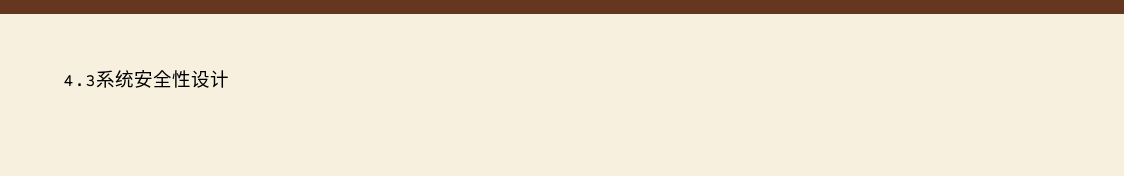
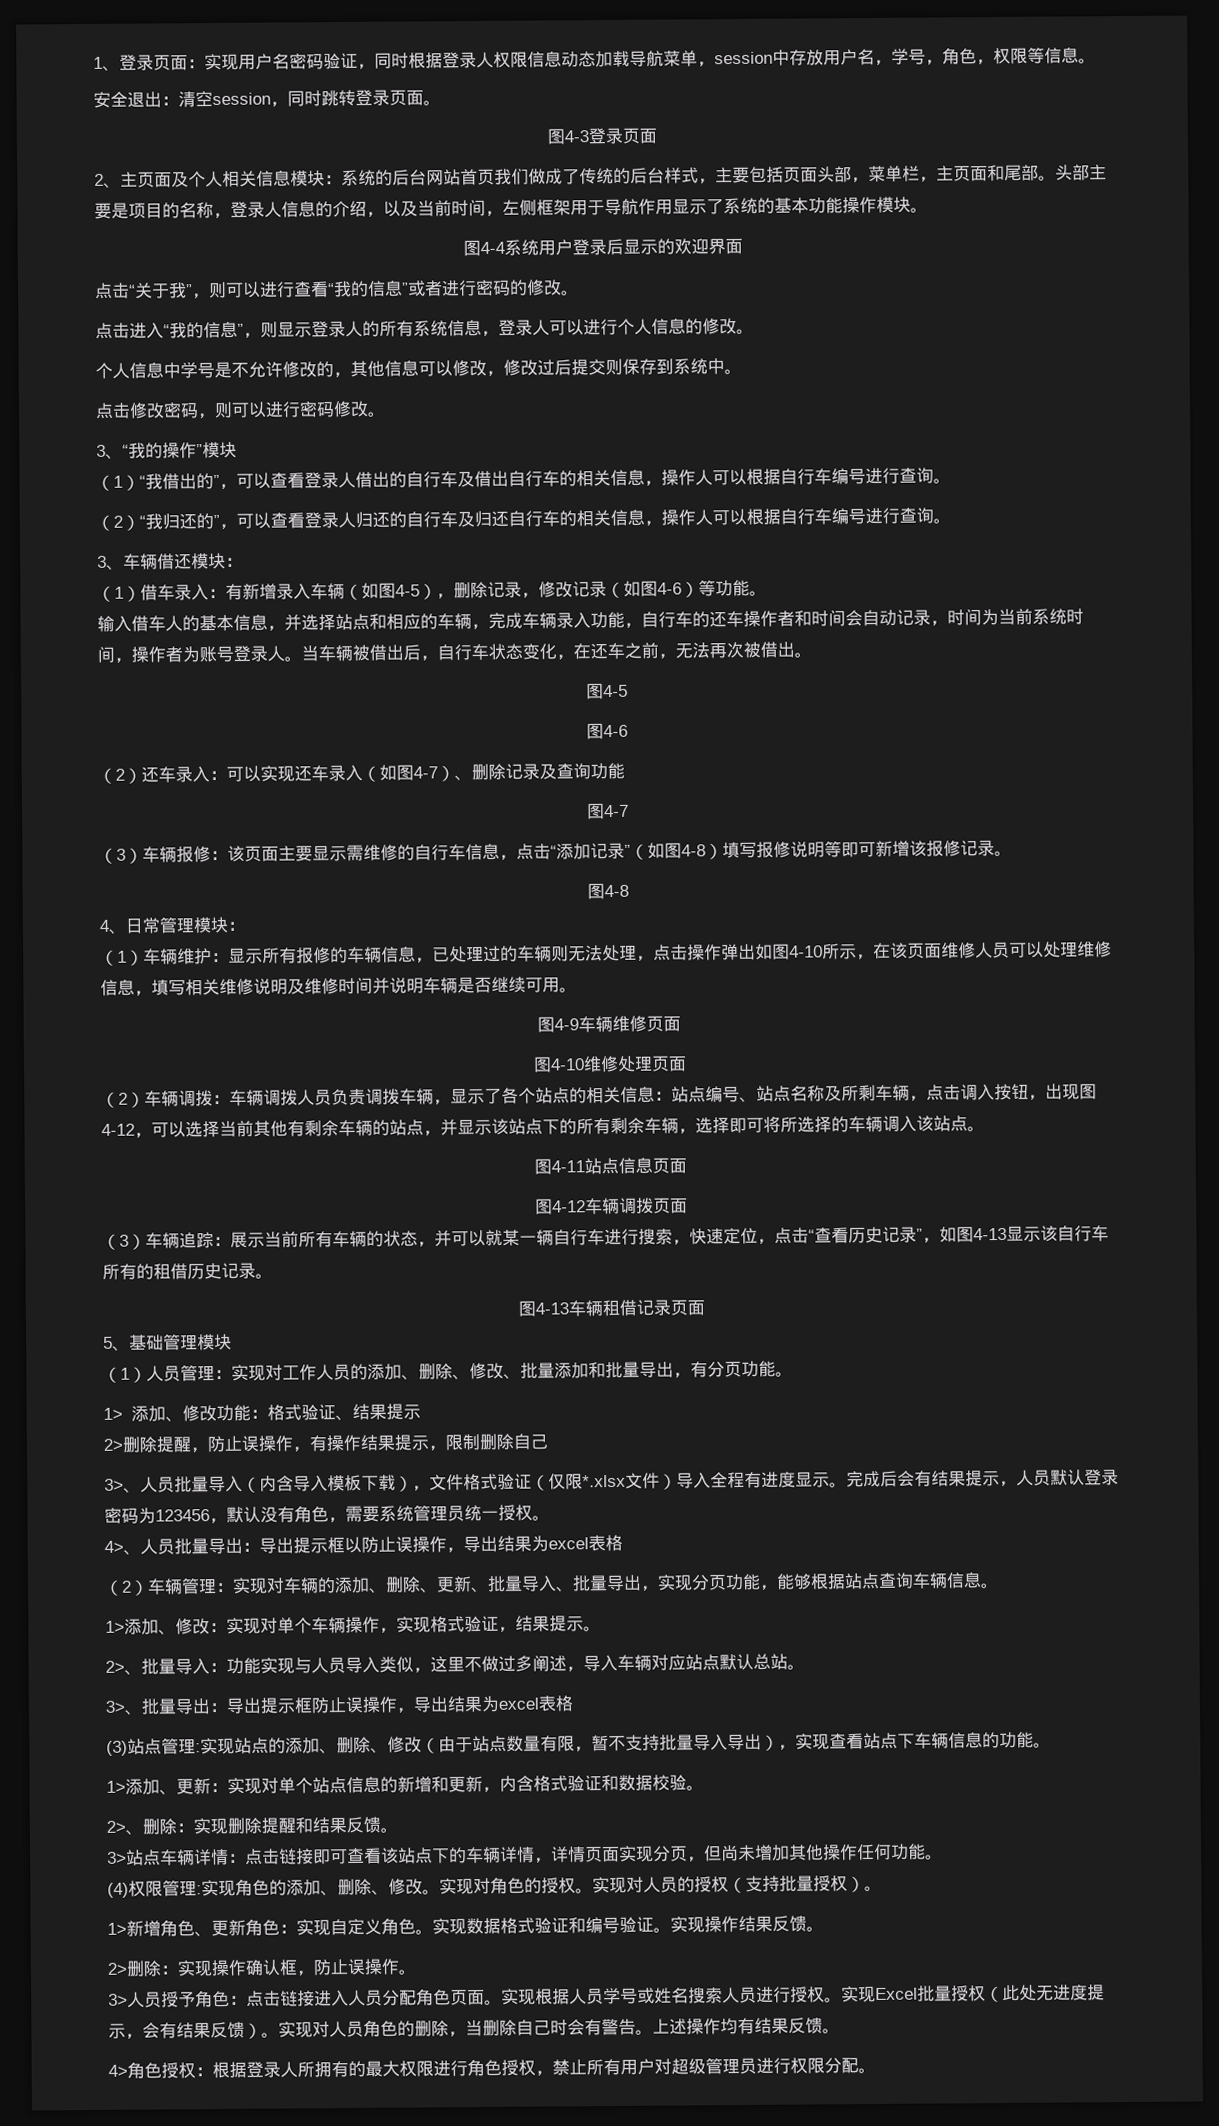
- 4.3系统安全性设计
+ 1、登录页面：实现用户名密码验证，同时根据登录人权限信息动态加载导航菜单，session中存放用户名，学号，角色，权限等信息。
+ 安全退出：清空session，同时跳转登录页面。
+ 图4-3登录页面
+ 2、主页面及个人相关信息模块：系统的后台网站首页我们做成了传统的后台样式，主要包括页面头部，菜单栏，主页面和尾部。头部主要是项目的名称，登录人信息的介绍，以及当前时间，左侧框架用于导航作用显示了系统的基本功能操作模块。
+ 图4-4系统用户登录后显示的欢迎界面
+ 点击“关于我”，则可以进行查看“我的信息”或者进行密码的修改。
+ 点击进入“我的信息”，则显示登录人的所有系统信息，登录人可以进行个人信息的修改。
+ 个人信息中学号是不允许修改的，其他信息可以修改，修改过后提交则保存到系统中。
+ 点击修改密码，则可以进行密码修改。
+ 3、“我的操作”模块
+ （1）“我借出的”，可以查看登录人借出的自行车及借出自行车的相关信息，操作人可以根据自行车编号进行查询。
+ （2）“我归还的”，可以查看登录人归还的自行车及归还自行车的相关信息，操作人可以根据自行车编号进行查询。
+ 3、车辆借还模块：
+ （1）借车录入：有新增录入车辆（如图4-5），删除记录，修改记录（如图4-6）等功能。
+ 输入借车人的基本信息，并选择站点和相应的车辆，完成车辆录入功能，自行车的还车操作者和时间会自动记录，时间为当前系统时间，操作者为账号登录人。当车辆被借出后，自行车状态变化，在还车之前，无法再次被借出。
+ 图4-5
+ 图4-6
+ （2）还车录入：可以实现还车录入（如图4-7）、删除记录及查询功能
+ 图4-7
+ （3）车辆报修：该页面主要显示需维修的自行车信息，点击“添加记录”（如图4-8）填写报修说明等即可新增该报修记录。
+ 图4-8
+ 4、日常管理模块：
+ （1）车辆维护：显示所有报修的车辆信息，已处理过的车辆则无法处理，点击操作弹出如图4-10所示，在该页面维修人员可以处理维修信息，填写相关维修说明及维修时间并说明车辆是否继续可用。
+ 图4-9车辆维修页面
+ 图4-10维修处理页面
+ （2）车辆调拨：车辆调拨人员负责调拨车辆，显示了各个站点的相关信息：站点编号、站点名称及所剩车辆，点击调入按钮，出现图4-12，可以选择当前其他有剩余车辆的站点，并显示该站点下的所有剩余车辆，选择即可将所选择的车辆调入该站点。
+ 图4-11站点信息页面
+ 图4-12车辆调拨页面
+ （3）车辆追踪：展示当前所有车辆的状态，并可以就某一辆自行车进行搜索，快速定位，点击“查看历史记录”，如图4-13显示该自行车所有的租借历史记录。
+ 图4-13车辆租借记录页面
+ 5、基础管理模块
+ （1）人员管理：实现对工作人员的添加、删除、修改、批量添加和批量导出，有分页功能。
+ 1>添加、修改功能：格式验证、结果提示
+ 2>删除提醒，防止误操作，有操作结果提示，限制删除自己
+ 3>、人员批量导入（内含导入模板下载），文件格式验证（仅限*.xlsx文件）导入全程有进度显示。完成后会有结果提示，人员默认登录密码为123456，默认没有角色，需要系统管理员统一授权。
+ 4>、人员批量导出：导出提示框以防止误操作，导出结果为excel表格
+ （2）车辆管理：实现对车辆的添加、删除、更新、批量导入、批量导出，实现分页功能，能够根据站点查询车辆信息。
+ 1>添加、修改：实现对单个车辆操作，实现格式验证，结果提示。
+ 2>、批量导入：功能实现与人员导入类似，这里不做过多阐述，导入车辆对应站点默认总站。
+ 3>、批量导出：导出提示框防止误操作，导出结果为excel表格
+ (3)站点管理:实现站点的添加、删除、修改（由于站点数量有限，暂不支持批量导入导出），实现查看站点下车辆信息的功能。
+ 1>添加、更新：实现对单个站点信息的新增和更新，内含格式验证和数据校验。
+ 2>、删除：实现删除提醒和结果反馈。
+ 3>站点车辆详情：点击链接即可查看该站点下的车辆详情，详情页面实现分页，但尚未增加其他操作任何功能。
+ (4)权限管理:实现角色的添加、删除、修改。实现对角色的授权。实现对人员的授权（支持批量授权）。
+ 1>新增角色、更新角色：实现自定义角色。实现数据格式验证和编号验证。实现操作结果反馈。
+ 2>删除：实现操作确认框，防止误操作。
+ 3>人员授予角色：点击链接进入人员分配角色页面。实现根据人员学号或姓名搜索人员进行授权。实现Excel批量授权（此处无进度提示，会有结果反馈）。实现对人员角色的删除，当删除自己时会有警告。上述操作均有结果反馈。
+ 4>角色授权：根据登录人所拥有的最大权限进行角色授权，禁止所有用户对超级管理员进行权限分配。

